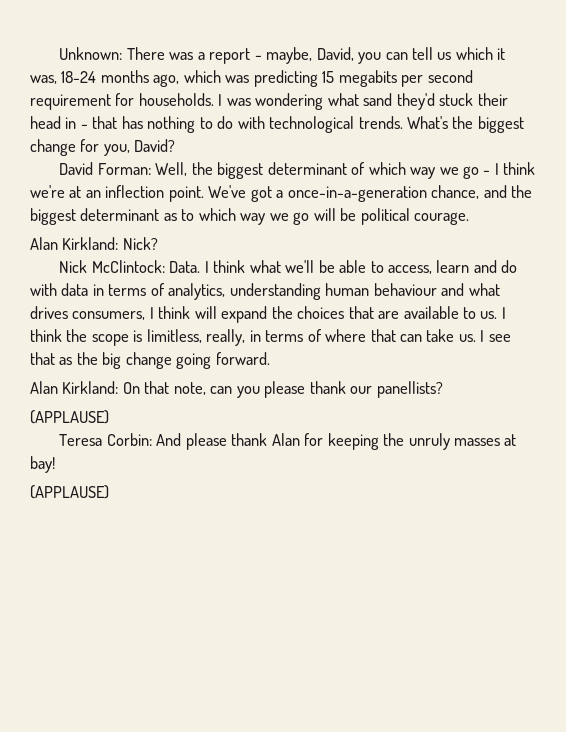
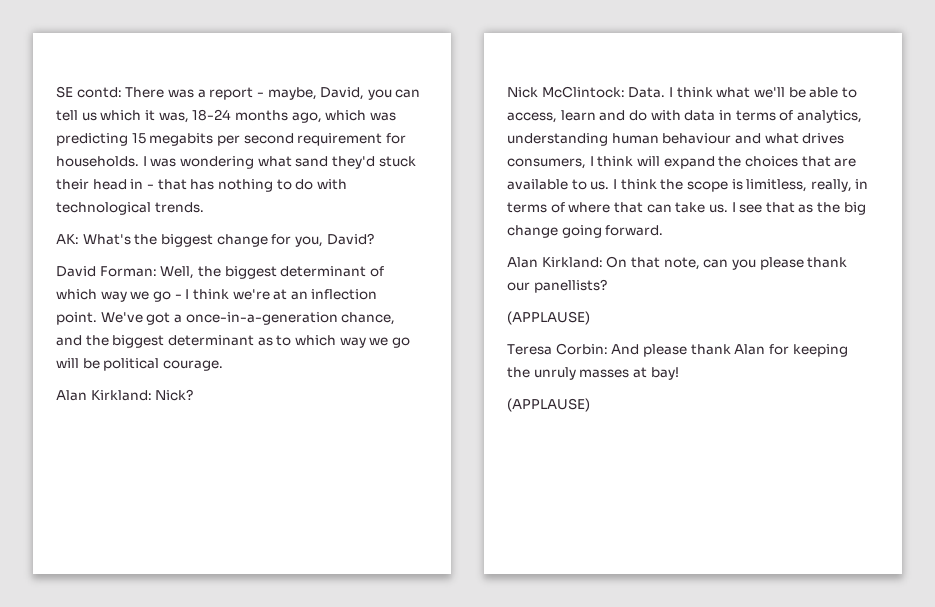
- Unknown: There was a report - maybe, David, you can tell us which it was, 18-24 months ago, which was predicting 15 megabits per second requirement for households.
+ SE contd: There was a report - maybe, David, you can tell us which it was, 18-24 months ago, which was predicting 15 megabits per second requirement for households.
- I was wondering what sand they'd stuck their head in - that has nothing to do with technological trends. What's the biggest change for you, David?
+ I was wondering what sand they'd stuck their head in - that has nothing to do with technological trends.
+ AK: What's the biggest change for you, David?

